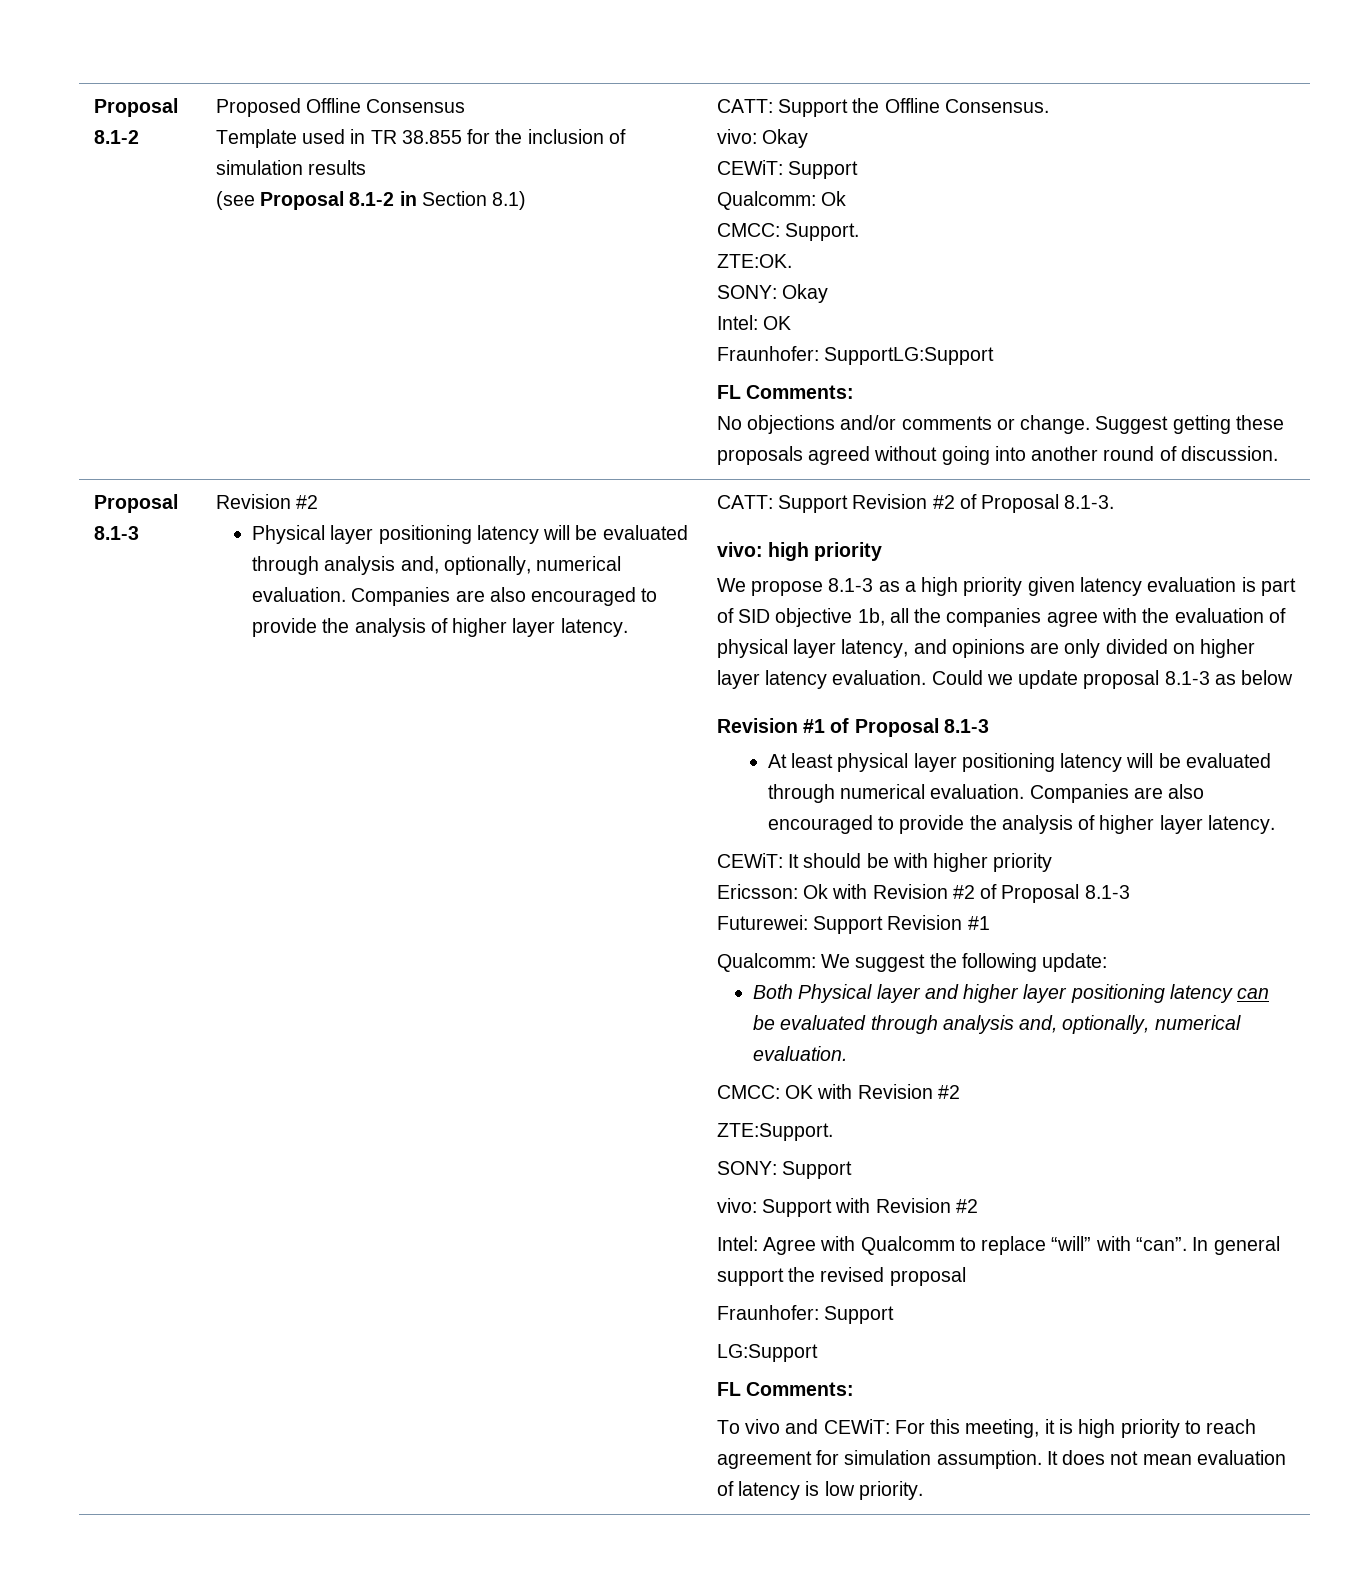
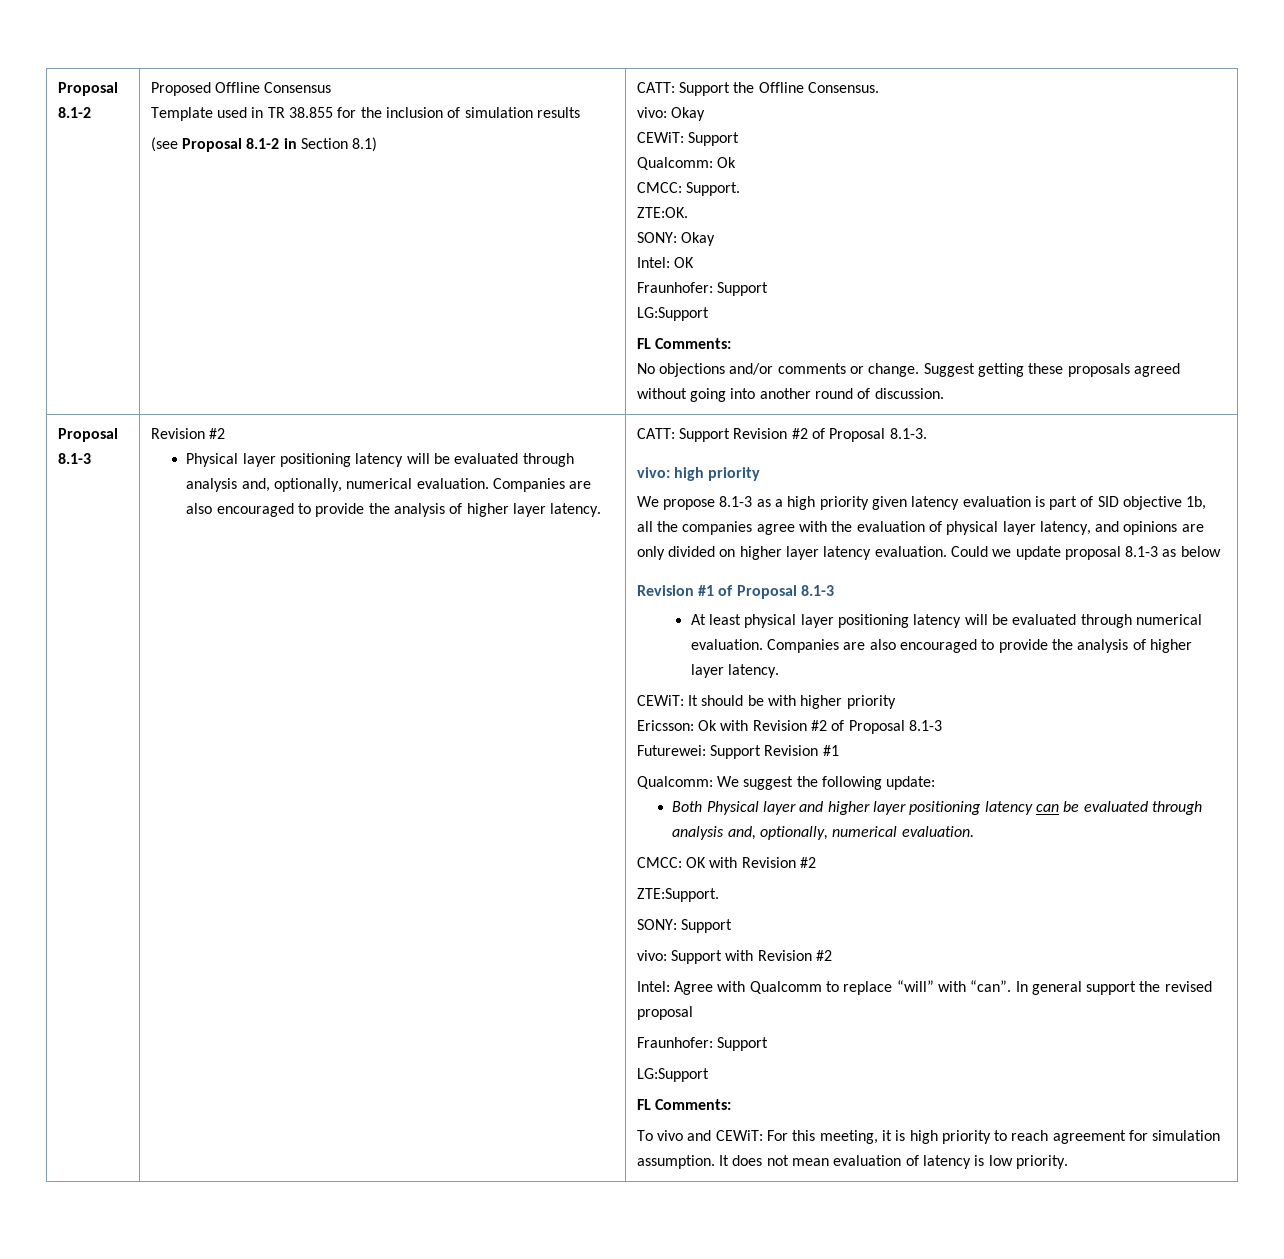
  Intel: OK
- Fraunhofer: SupportLG:Support
+ Fraunhofer: Support
+ LG:Support

